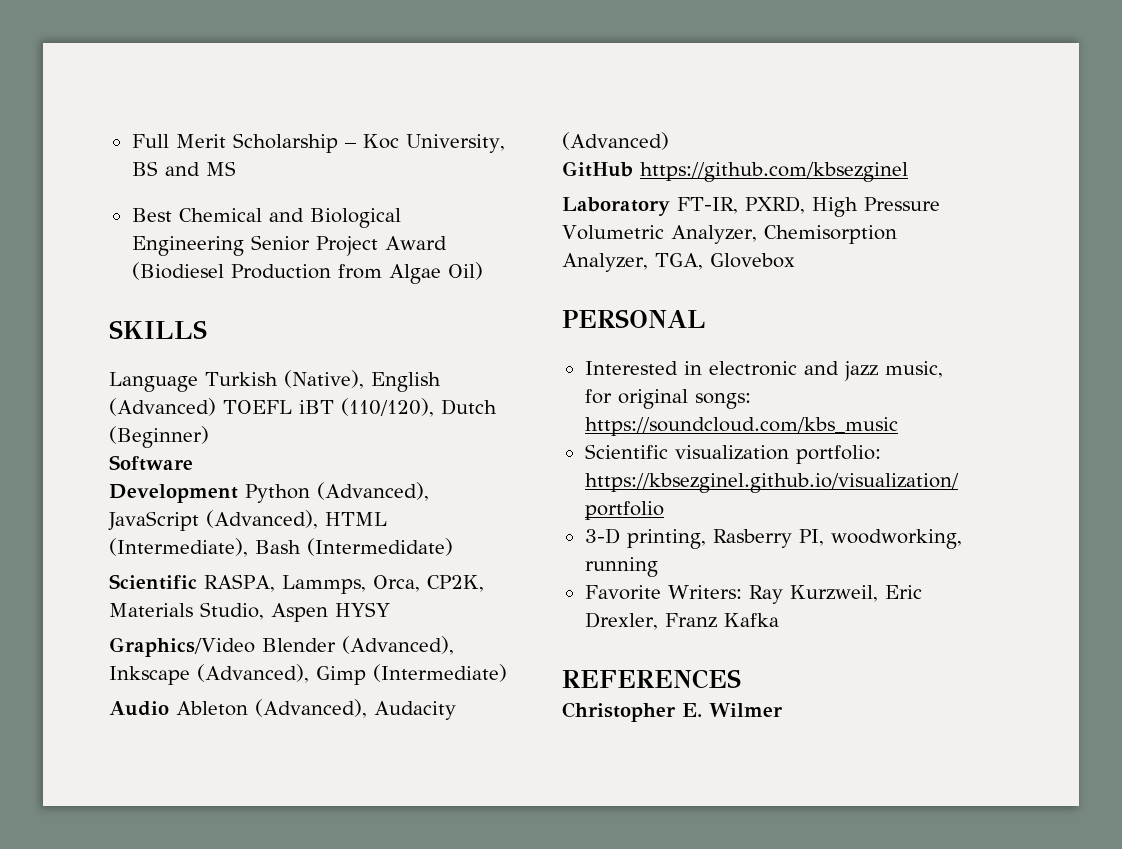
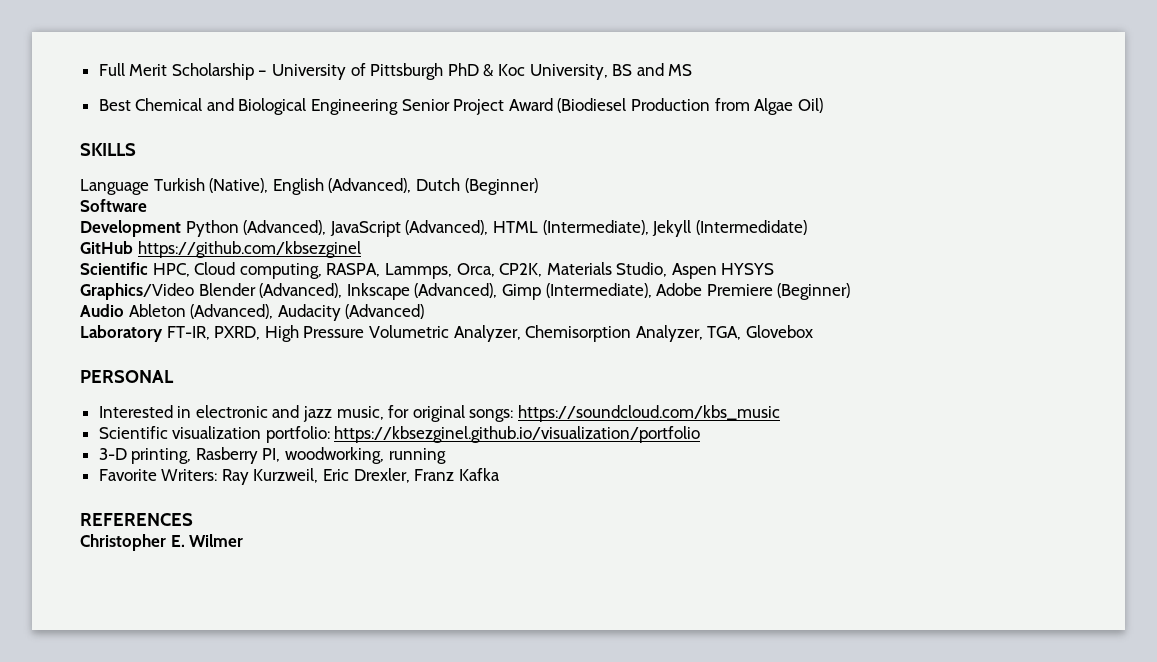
- Full Merit Scholarship – Koc University, BS and MS
+ Full Merit Scholarship – University of Pittsburgh PhD & Koc University, BS and MS
- Language Turkish (Native), English (Advanced) TOEFL iBT (110/120), Dutch (Beginner)
+ Language Turkish (Native), English (Advanced), Dutch (Beginner)
- Development Python (Advanced), JavaScript (Advanced), HTML (Intermediate), Bash (Intermedidate)
+ Development Python (Advanced), JavaScript (Advanced), HTML (Intermediate), Jekyll (Intermedidate)
- Scientific RASPA, Lammps, Orca, CP2K, Materials Studio, Aspen HYSY
+ GitHub https://github.com/kbsezginel
+ Scientific HPC, Cloud computing, RASPA, Lammps, Orca, CP2K, Materials Studio, Aspen HYSYS
- Graphics/Video Blender (Advanced), Inkscape (Advanced), Gimp (Intermediate)
+ Graphics/Video Blender (Advanced), Inkscape (Advanced), Gimp (Intermediate), Adobe Premiere (Beginner)
- GitHub https://github.com/kbsezginel

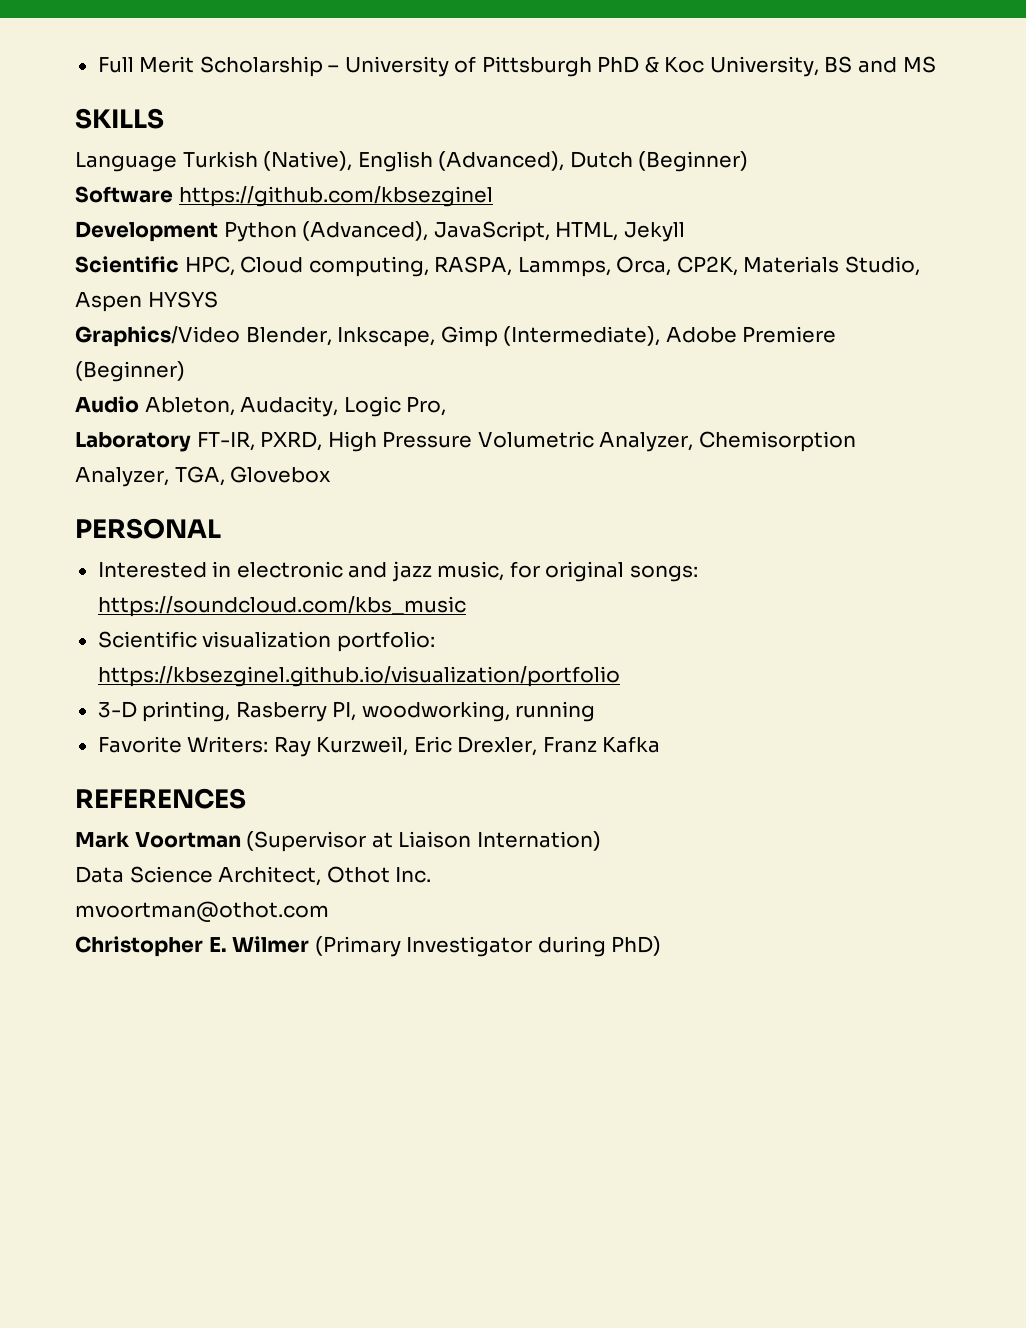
- Best Chemical and Biological Engineering Senior Project Award (Biodiesel Production from Algae Oil)
- Software
+ Software https://github.com/kbsezginel
- Development Python (Advanced), JavaScript (Advanced), HTML (Intermediate), Jekyll (Intermedidate)
- GitHub https://github.com/kbsezginel
+ Development Python (Advanced), JavaScript, HTML, Jekyll
- Graphics/Video Blender (Advanced), Inkscape (Advanced), Gimp (Intermediate), Adobe Premiere (Beginner)
+ Graphics/Video Blender, Inkscape, Gimp (Intermediate), Adobe Premiere (Beginner)
- Audio Ableton (Advanced), Audacity (Advanced)
+ Audio Ableton, Audacity, Logic Pro,
+ Mark Voortman (Supervisor at Liaison Internation)
+ Data Science Architect, Othot Inc.
+ mvoortman@othot.com
- Christopher E. Wilmer
+ Christopher E. Wilmer (Primary Investigator during PhD)

